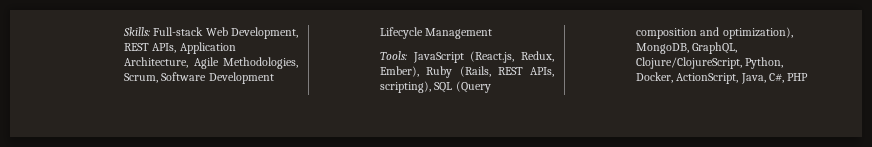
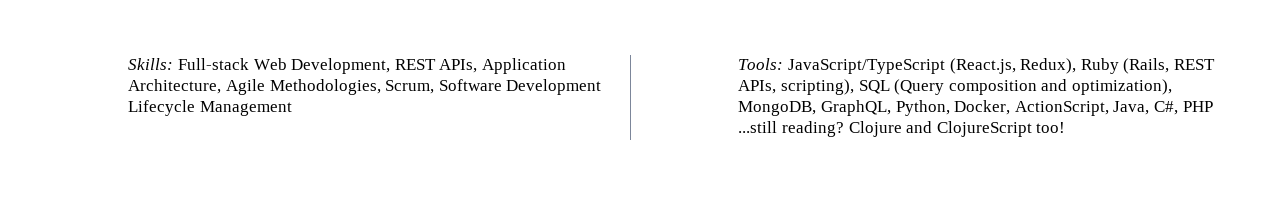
- Tools: JavaScript (React.js, Redux, Ember), Ruby (Rails, REST APIs, scripting), SQL (Query composition and optimization), MongoDB, GraphQL, Clojure/ClojureScript, Python, Docker, ActionScript, Java, C#, PHP
+ Tools: JavaScript/TypeScript (React.js, Redux), Ruby (Rails, REST APIs, scripting), SQL (Query composition and optimization), MongoDB, GraphQL, Python, Docker, ActionScript, Java, C#, PHP ...still reading? Clojure and ClojureScript too!

